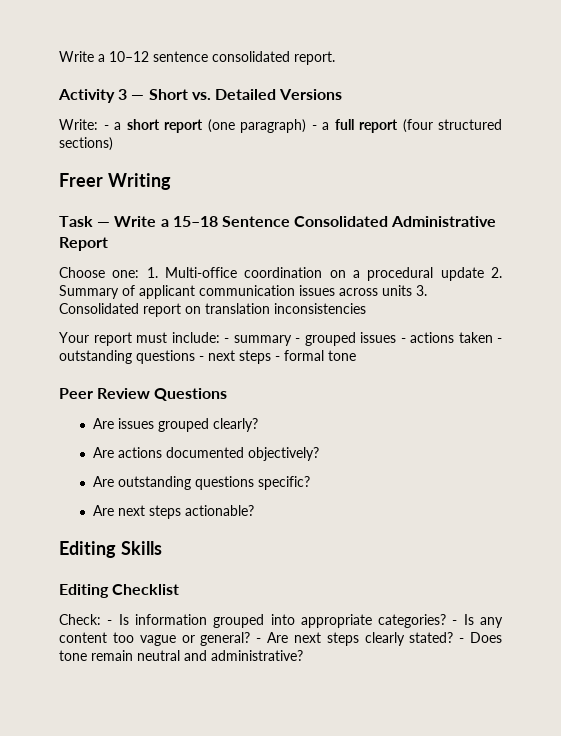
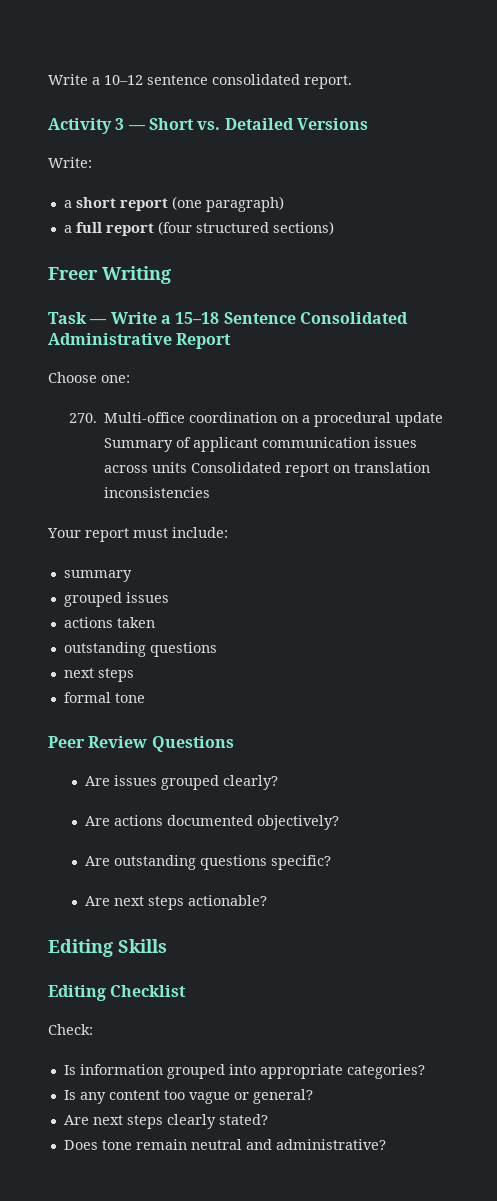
- Write: - a short report (one paragraph) - a full report (four structured sections)
+ Write:
+ a short report (one paragraph)
+ a full report (four structured sections)
- Choose one: 1. Multi-office coordination on a procedural update 2. Summary of applicant communication issues across units 3. Consolidated report on translation inconsistencies
+ Choose one:
+ 270. Multi-office coordination on a procedural update Summary of applicant communication issues across units Consolidated report on translation inconsistencies
- Your report must include: - summary - grouped issues - actions taken - outstanding questions - next steps - formal tone
+ Your report must include:
+ summary
+ grouped issues
+ actions taken
+ outstanding questions
+ next steps
+ formal tone
- Check: - Is information grouped into appropriate categories? - Is any content too vague or general? - Are next steps clearly stated? - Does tone remain neutral and administrative?
+ Check:
+ Is information grouped into appropriate categories?
+ Is any content too vague or general?
+ Are next steps clearly stated?
+ Does tone remain neutral and administrative?

